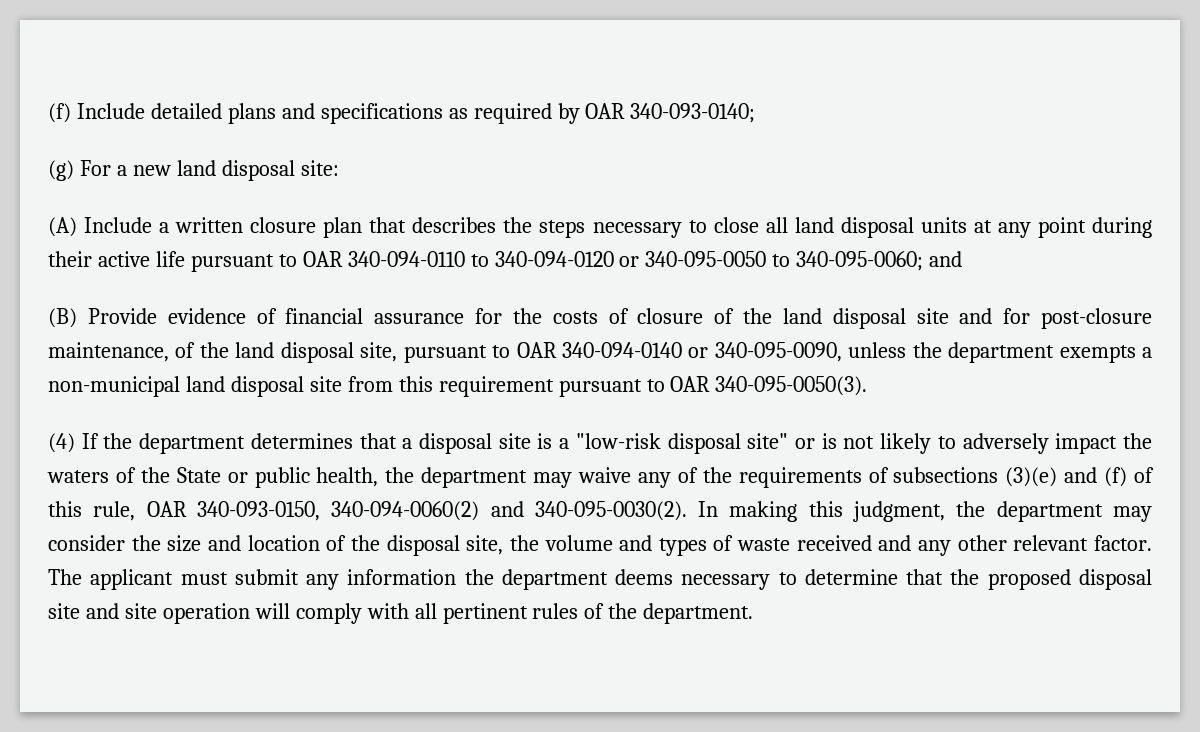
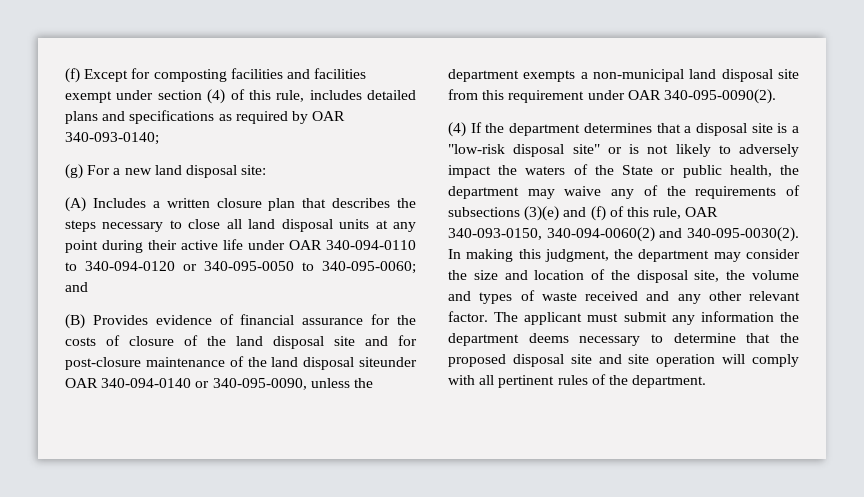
- (f) Include detailed plans and specifications as required by OAR 340-093-0140;
+ (f) Except for composting facilities and facilities exempt under section (4) of this rule, includes detailed plans and specifications as required by OAR 340-093-0140;
- (A) Include a written closure plan that describes the steps necessary to close all land disposal units at any point during their active life pursuant to OAR 340-094-0110 to 340-094-0120 or 340-095-0050 to 340-095-0060; and
+ (A) Includes a written closure plan that describes the steps necessary to close all land disposal units at any point during their active life under OAR 340-094-0110 to 340-094-0120 or 340-095-0050 to 340-095-0060; and
- (B) Provide evidence of financial assurance for the costs of closure of the land disposal site and for post-closure maintenance, of the land disposal site, pursuant to OAR 340-094-0140 or 340-095-0090, unless the department exempts a non-municipal land disposal site from this requirement pursuant to OAR 340-095-0050(3).
+ (B) Provides evidence of financial assurance for the costs of closure of the land disposal site and for post-closure maintenance of the land disposal siteunder OAR 340-094-0140 or 340-095-0090, unless the department exempts a non-municipal land disposal site from this requirement under OAR 340-095-0090(2).

